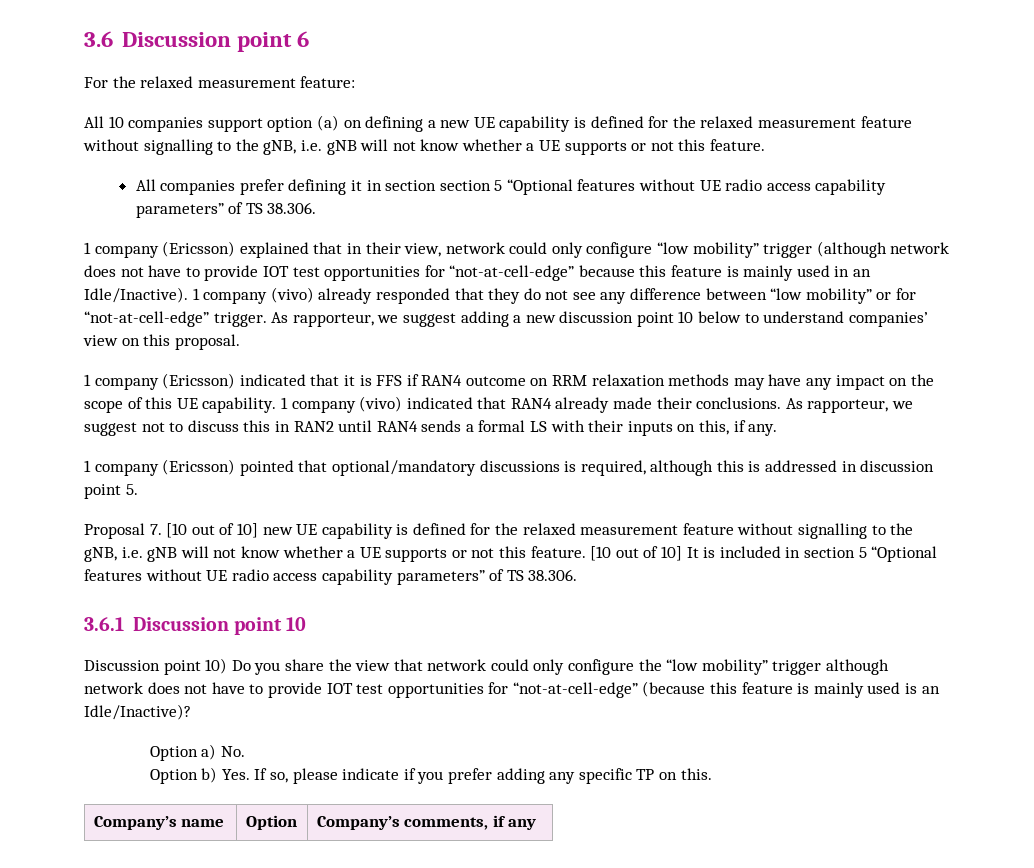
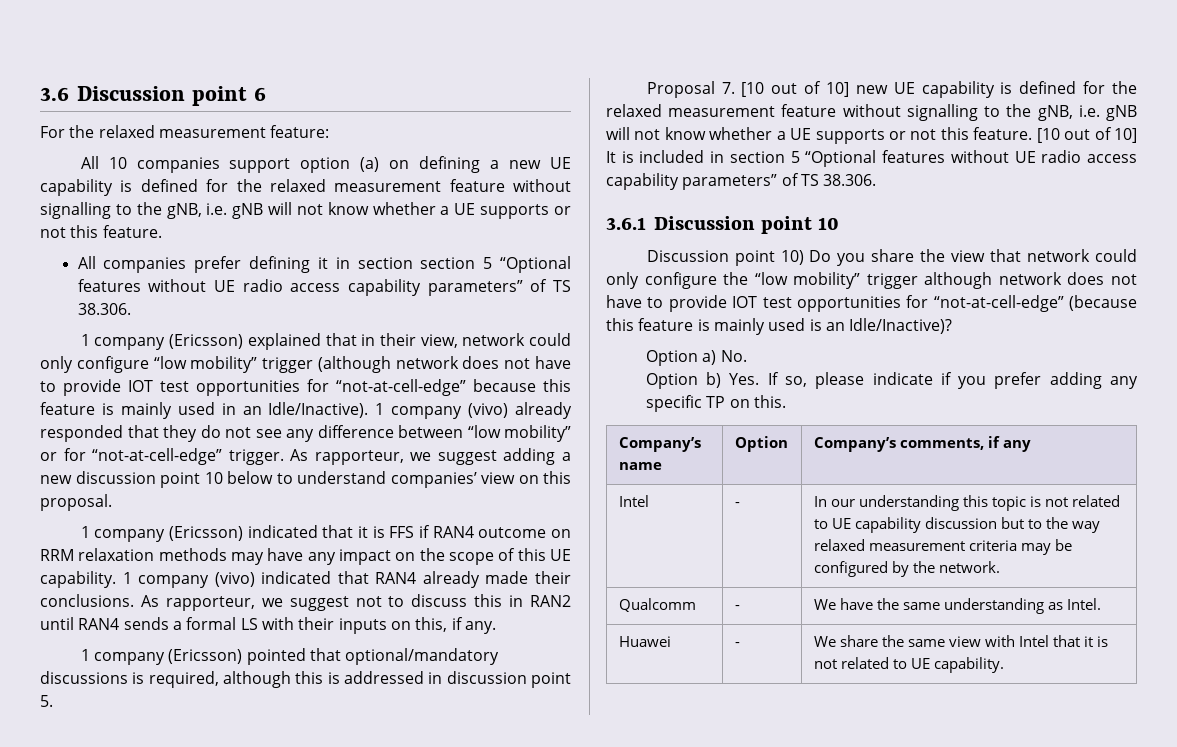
+ Intel | - | In our understanding this topic is not related to UE capability discussion but to the way relaxed measurement criteria may be configured by the network.
+ Qualcomm | - | We have the same understanding as Intel.
+ Huawei | - | We share the same view with Intel that it is not related to UE capability.

